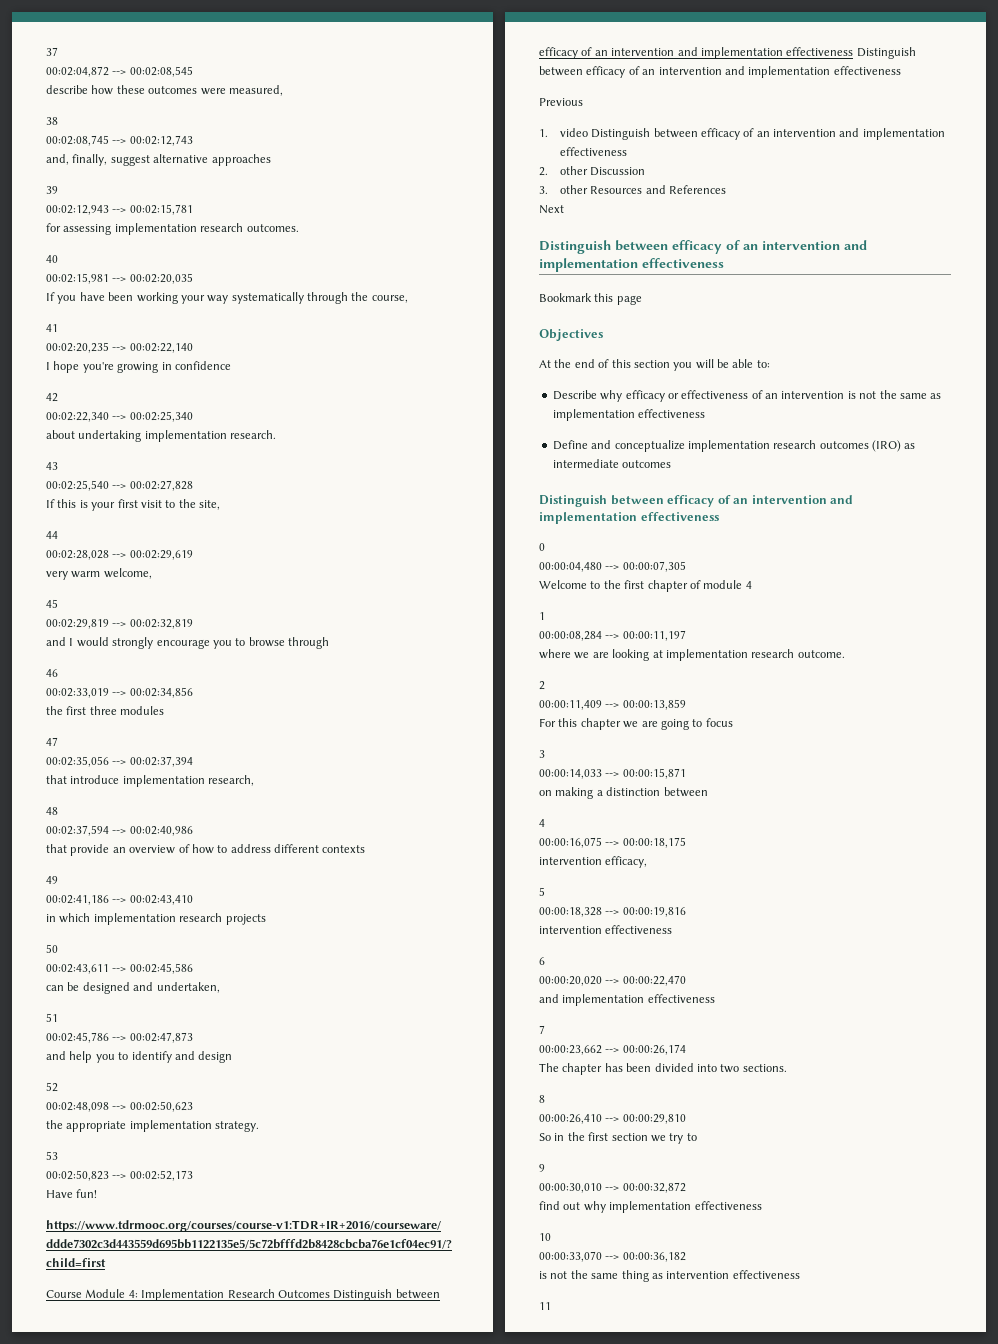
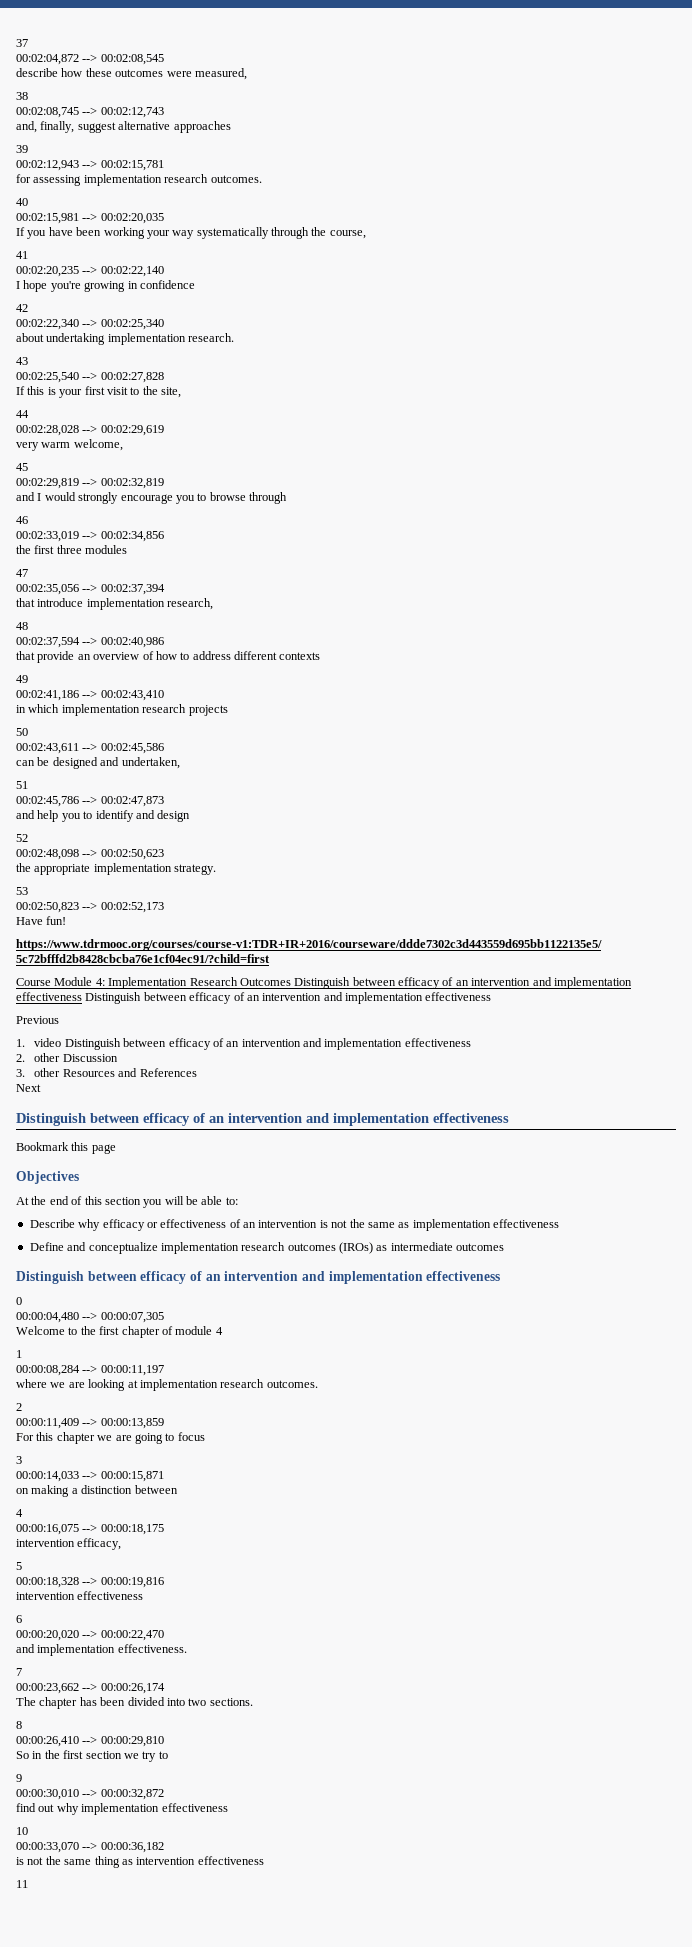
- Define and conceptualize implementation research outcomes (IRO) as intermediate outcomes
+ Define and conceptualize implementation research outcomes (IROs) as intermediate outcomes
- where we are looking at implementation research outcome.
+ where we are looking at implementation research outcomes.
  00:00:20,020 --> 00:00:22,470
- and implementation effectiveness
+ and implementation effectiveness.

